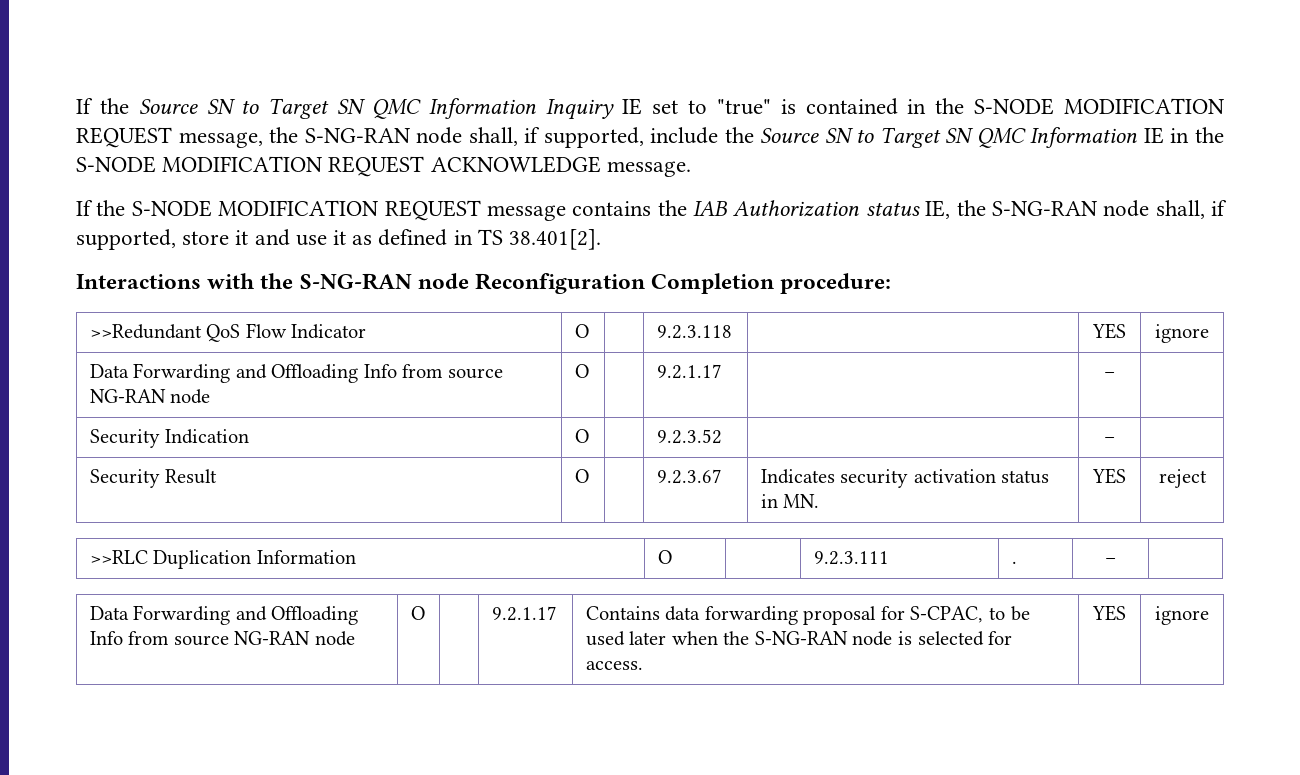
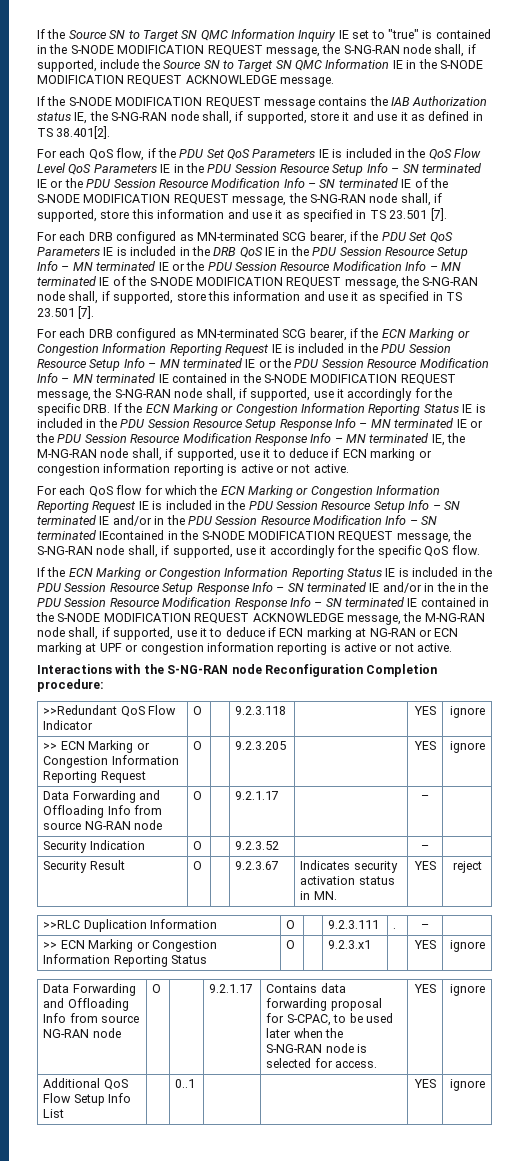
+ For each QoS flow, if the PDU Set QoS Parameters IE is included in the QoS Flow Level QoS Parameters IE in the PDU Session Resource Setup Info – SN terminated IE or the PDU Session Resource Modification Info – SN terminated IE of the S-NODE MODIFICATION REQUEST message, the S-NG-RAN node shall, if supported, store this information and use it as specified in TS 23.501 [7].
+ For each DRB configured as MN-terminated SCG bearer, if the PDU Set QoS Parameters IE is included in the DRB QoS IE in the PDU Session Resource Setup Info – MN terminated IE or the PDU Session Resource Modification Info – MN terminated IE of the S-NODE MODIFICATION REQUEST message, the S-NG-RAN node shall, if supported, store this information and use it as specified in TS 23.501 [7].
+ For each DRB configured as MN-terminated SCG bearer, if the ECN Marking or Congestion Information Reporting Request IE is included in the PDU Session Resource Setup Info – MN terminated IE or the PDU Session Resource Modification Info – MN terminated IE contained in the S-NODE MODIFICATION REQUEST message, the S-NG-RAN node shall, if supported, use it accordingly for the specific DRB. If the ECN Marking or Congestion Information Reporting Status IE is included in the PDU Session Resource Setup Response Info – MN terminated IE or the PDU Session Resource Modification Response Info – MN terminated IE, the M-NG-RAN node shall, if supported, use it to deduce if ECN marking or congestion information reporting is active or not active.
+ For each QoS flow for which the ECN Marking or Congestion Information Reporting Request IE is included in the PDU Session Resource Setup Info – SN terminated IE and/or in the PDU Session Resource Modification Info – SN terminated IEcontained in the S-NODE MODIFICATION REQUEST message, the S-NG-RAN node shall, if supported, use it accordingly for the specific QoS flow.
+ If the ECN Marking or Congestion Information Reporting Status IE is included in the PDU Session Resource Setup Response Info – SN terminated IE and/or in the in the PDU Session Resource Modification Response Info – SN terminated IE contained in the S-NODE MODIFICATION REQUEST ACKNOWLEDGE message, the M-NG-RAN node shall, if supported, use it to deduce if ECN marking at NG-RAN or ECN marking at UPF or congestion information reporting is active or not active.
+ >> ECN Marking or Congestion Information Reporting Request | O | | 9.2.3.205 | | YES | ignore
+ >> ECN Marking or Congestion Information Reporting Status | O | | 9.2.3.x1 | | YES | ignore
+ Additional QoS Flow Setup Info List | | 0..1 | | | YES | ignore

